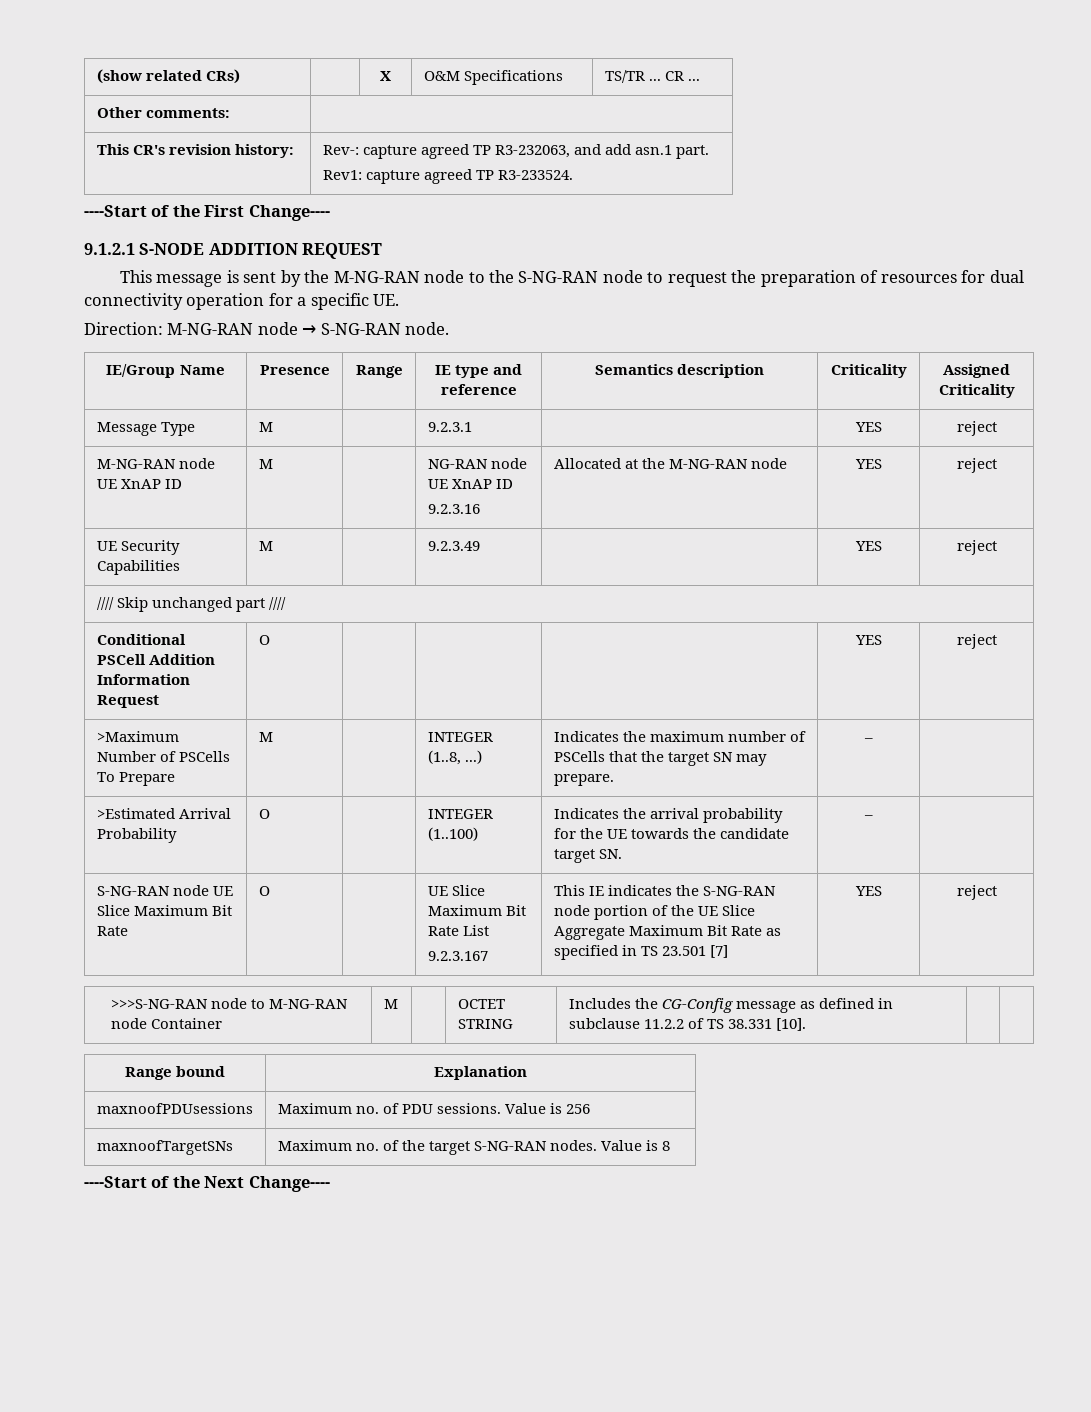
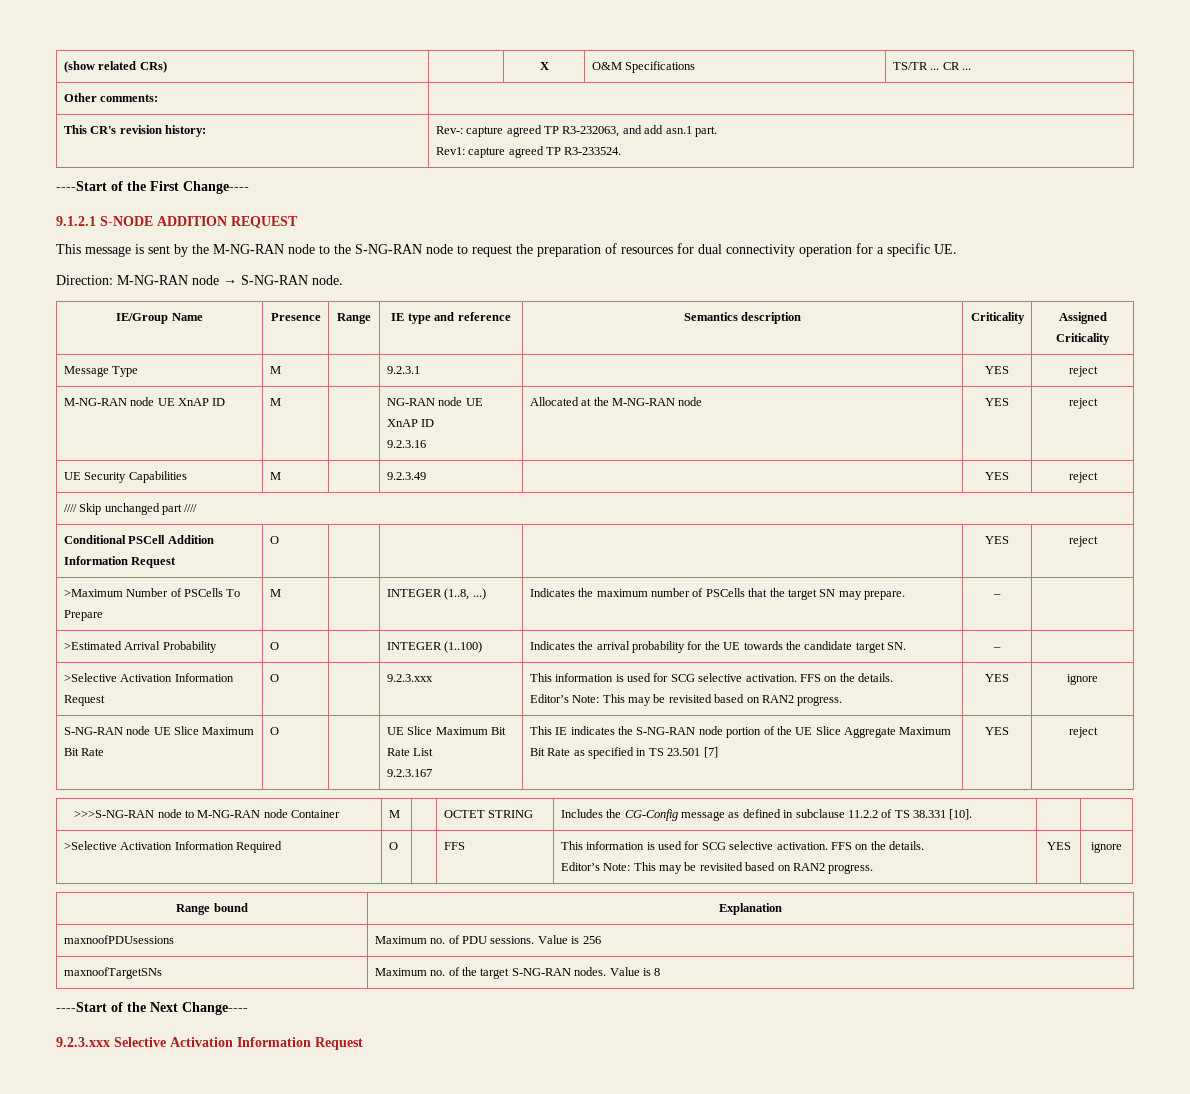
+ >Selective Activation Information Request | O | | 9.2.3.xxx | This information is used for SCG selective activation. FFS on the details.
+ Editor’s Note: This may be revisited based on RAN2 progress. | YES | ignore
+ >Selective Activation Information Required | O | | FFS | This information is used for SCG selective activation. FFS on the details.
+ Editor’s Note: This may be revisited based on RAN2 progress. | YES | ignore
+ 9.2.3.xxx Selective Activation Information Request

